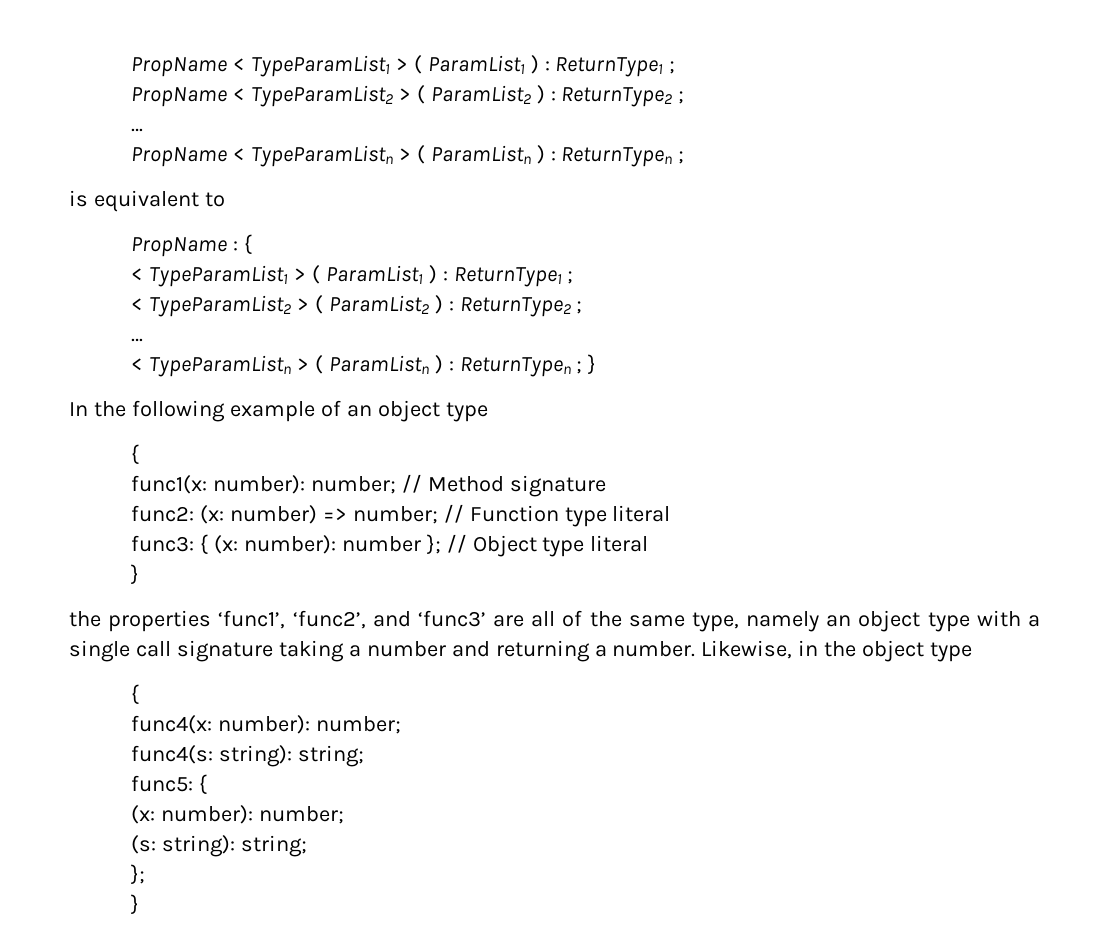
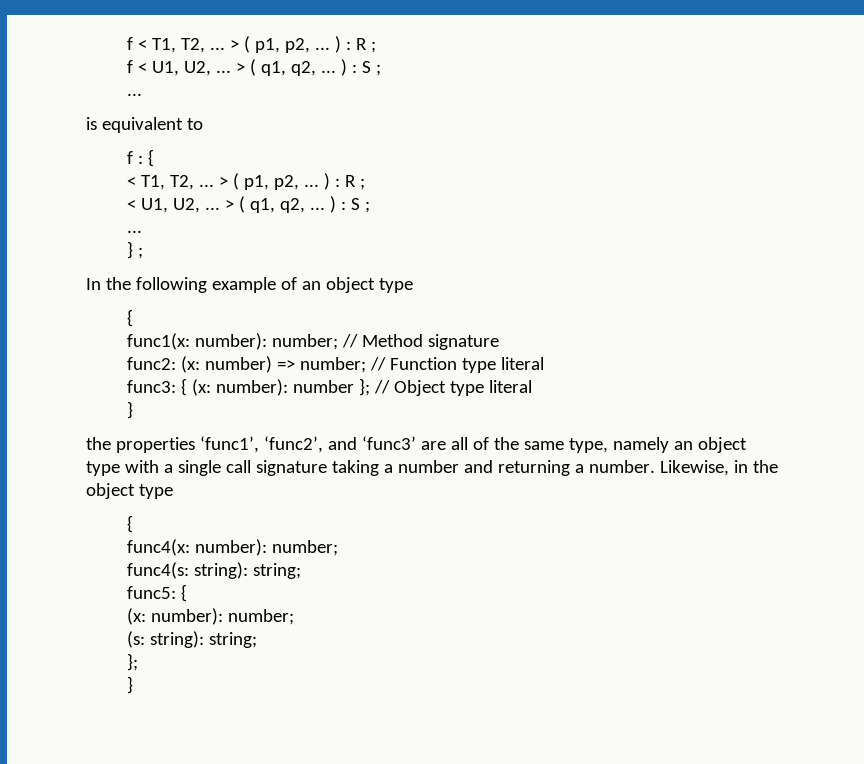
- PropName < TypeParamList1 > ( ParamList1 ) : ReturnType1 ;
- PropName < TypeParamList2 > ( ParamList2 ) : ReturnType2 ;
- …
- PropName < TypeParamListn > ( ParamListn ) : ReturnTypen ;
+ f < T1, T2, ... > ( p1, p2, ... ) : R ;
+ f < U1, U2, ... > ( q1, q2, ... ) : S ;
+ ...
- PropName : {
- < TypeParamList1 > ( ParamList1 ) : ReturnType1 ;
- < TypeParamList2 > ( ParamList2 ) : ReturnType2 ;
- …
- < TypeParamListn > ( ParamListn ) : ReturnTypen ; }
+ f : {
+ < T1, T2, ... > ( p1, p2, ... ) : R ;
+ < U1, U2, ... > ( q1, q2, ... ) : S ;
+ ...
+ } ;

